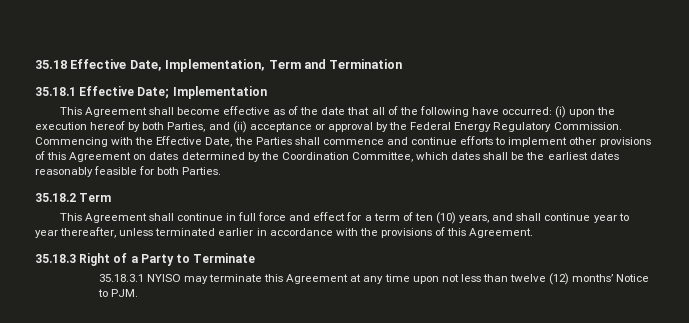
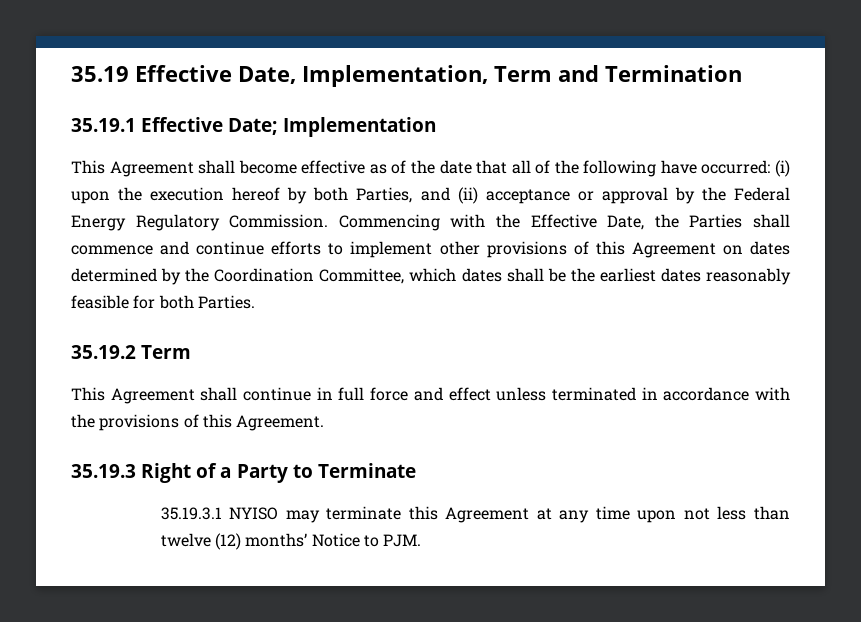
- 35.18 Effective Date, Implementation, Term and Termination
+ 35.19 Effective Date, Implementation, Term and Termination
- 35.18.1 Effective Date; Implementation
+ 35.19.1 Effective Date; Implementation
- 35.18.2 Term
+ 35.19.2 Term
- This Agreement shall continue in full force and effect for a term of ten (10) years, and shall continue year to year thereafter, unless terminated earlier in accordance with the provisions of this Agreement.
+ This Agreement shall continue in full force and effect unless terminated in accordance with the provisions of this Agreement.
- 35.18.3 Right of a Party to Terminate
+ 35.19.3 Right of a Party to Terminate
- 35.18.3.1 NYISO may terminate this Agreement at any time upon not less than twelve (12) months’ Notice to PJM.
+ 35.19.3.1 NYISO may terminate this Agreement at any time upon not less than twelve (12) months’ Notice to PJM.

